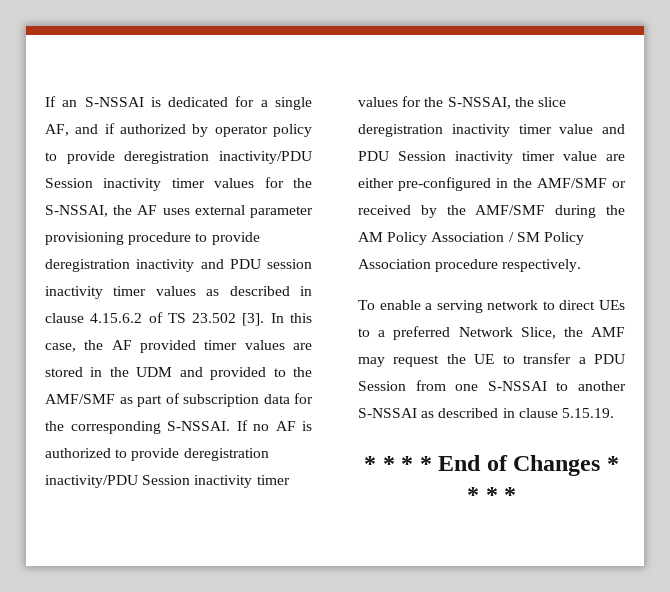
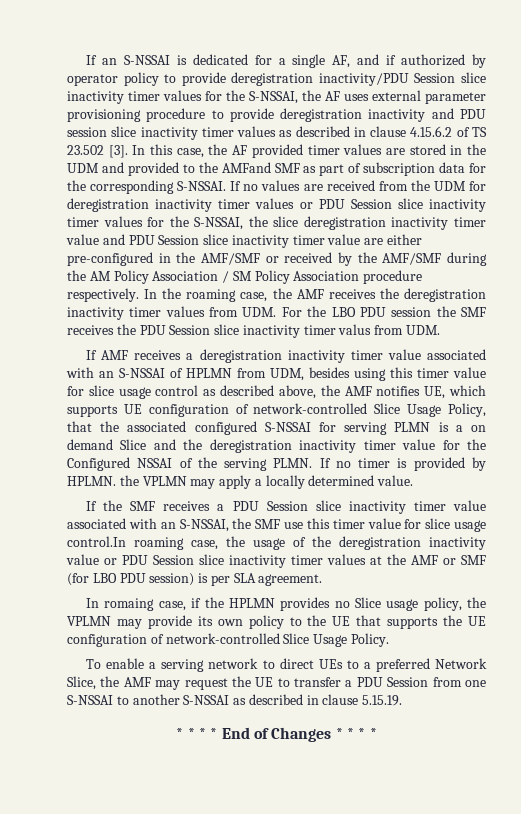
- If an S-NSSAI is dedicated for a single AF, and if authorized by operator policy to provide deregistration inactivity/PDU Session inactivity timer values for the S-NSSAI, the AF uses external parameter provisioning procedure to provide deregistration inactivity and PDU session inactivity timer values as described in clause 4.15.6.2 of TS 23.502 [3].
+ If an S-NSSAI is dedicated for a single AF, and if authorized by operator policy to provide deregistration inactivity/PDU Session slice inactivity timer values for the S-NSSAI, the AF uses external parameter provisioning procedure to provide deregistration inactivity and PDU session slice inactivity timer values as described in clause 4.15.6.2 of TS 23.502 [3].
- In this case, the AF provided timer values are stored in the UDM and provided to the AMF/SMF as part of subscription data for the corresponding S-NSSAI.
+ In this case, the AF provided timer values are stored in the UDM and provided to the AMFand SMF as part of subscription data for the corresponding S-NSSAI.
- If no AF is authorized to provide deregistration inactivity/PDU Session inactivity timer values for the S-NSSAI, the slice deregistration inactivity timer value and PDU Session inactivity timer value are either pre-configured in the AMF/SMF or received by the AMF/SMF during the AM Policy Association / SM Policy Association procedure respectively.
+ If no values are received from the UDM for deregistration inactivity timer values or PDU Session slice inactivity timer values for the S-NSSAI, the slice deregistration inactivity timer value and PDU Session slice inactivity timer value are either pre-configured in the AMF/SMF or received by the AMF/SMF during the AM Policy Association / SM Policy Association procedure respectively. In the roaming case, the AMF receives the deregistration inactivity timer values from UDM. For the LBO PDU session the SMF receives the PDU Session slice inactivity timer valus from UDM.
+ If AMF receives a deregistration inactivity timer value associated with an S-NSSAI of HPLMN from UDM, besides using this timer value for slice usage control as described above, the AMF notifies UE, which supports UE configuration of network-controlled Slice Usage Policy, that the associated configured S-NSSAI for serving PLMN is a on demand Slice and the deregistration inactivity timer value for the Configured NSSAI of the serving PLMN. If no timer is provided by HPLMN. the VPLMN may apply a locally determined value.
+ If the SMF receives a PDU Session slice inactivity timer value associated with an S-NSSAI, the SMF use this timer value for slice usage control.In roaming case, the usage of the deregistration inactivity value or PDU Session slice inactivity timer values at the AMF or SMF (for LBO PDU session) is per SLA agreement.
+ In romaing case, if the HPLMN provides no Slice usage policy, the VPLMN may provide its own policy to the UE that supports the UE configuration of network-controlled Slice Usage Policy.

